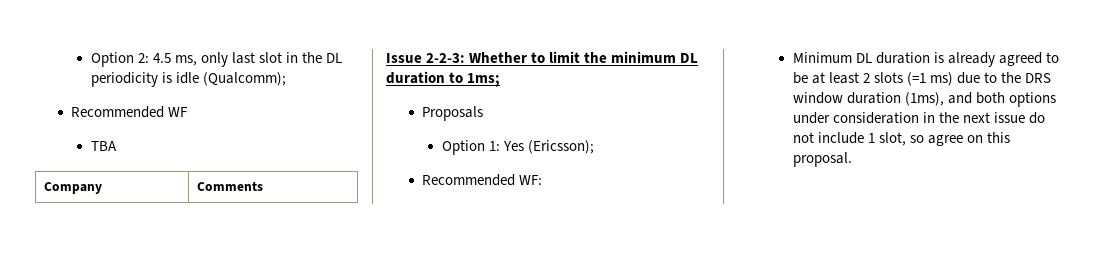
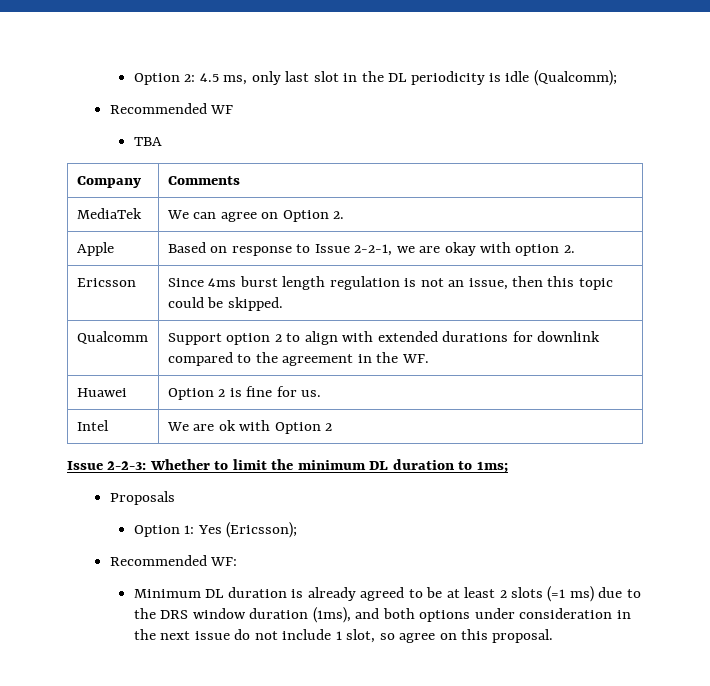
+ MediaTek | We can agree on Option 2.
+ Apple | Based on response to Issue 2-2-1, we are okay with option 2.
+ Ericsson | Since 4ms burst length regulation is not an issue, then this topic could be skipped.
+ Qualcomm | Support option 2 to align with extended durations for downlink compared to the agreement in the WF.
+ Huawei | Option 2 is fine for us.
+ Intel | We are ok with Option 2

